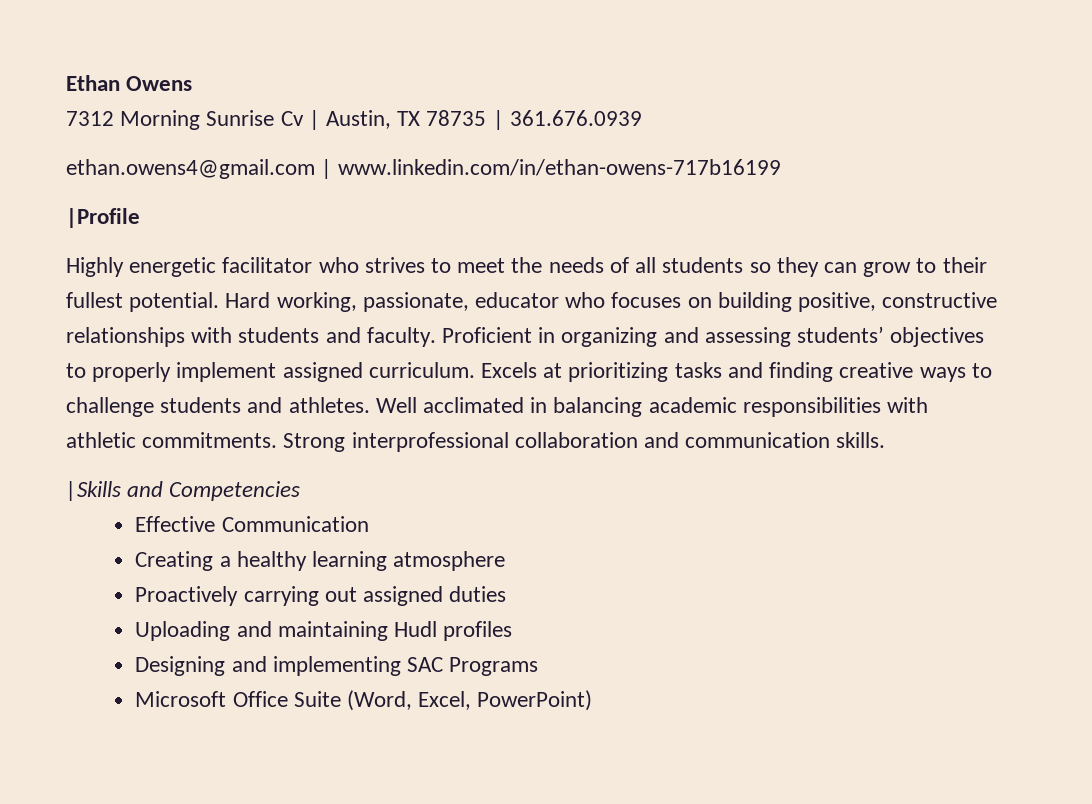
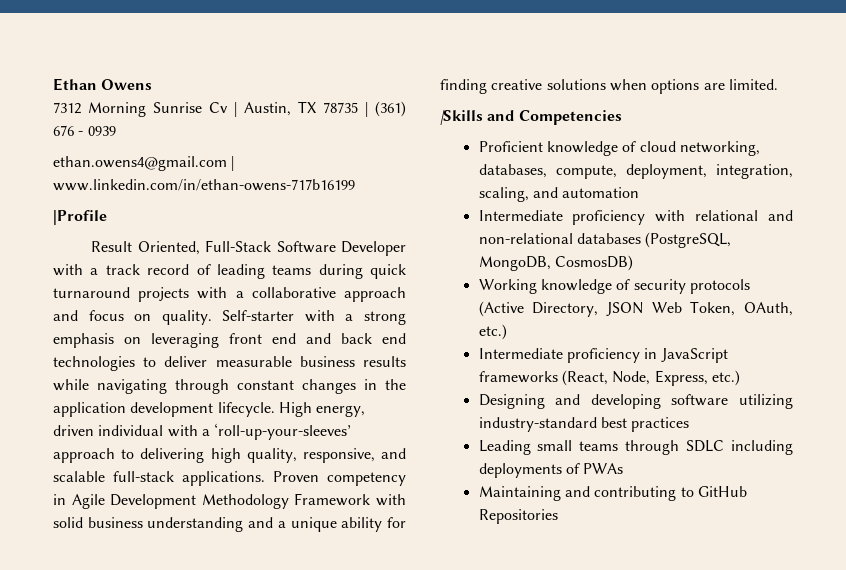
- 7312 Morning Sunrise Cv | Austin, TX 78735 | 361.676.0939
+ 7312 Morning Sunrise Cv | Austin, TX 78735 | (361) 676 - 0939
- Highly energetic facilitator who strives to meet the needs of all students so they can grow to their fullest potential. Hard working, passionate, educator who focuses on building positive, constructive relationships with students and faculty. Proficient in organizing and assessing students’ objectives to properly implement assigned curriculum. Excels at prioritizing tasks and finding creative ways to challenge students and athletes. Well acclimated in balancing academic responsibilities with athletic commitments. Strong interprofessional collaboration and communication skills.
+ Result Oriented, Full-Stack Software Developer with a track record of leading teams during quick turnaround projects with a collaborative approach and focus on quality. Self-starter with a strong emphasis on leveraging front end and back end technologies to deliver measurable business results while navigating through constant changes in the application development lifecycle. High energy, driven individual with a ‘roll-up-your-sleeves’ approach to delivering high quality, responsive, and scalable full-stack applications. Proven competency in Agile Development Methodology Framework with solid business understanding and a unique ability for finding creative solutions when options are limited.
  |Skills and Competencies
- Effective Communication
- Creating a healthy learning atmosphere
- Proactively carrying out assigned duties
- Uploading and maintaining Hudl profiles
- Designing and implementing SAC Programs
- Microsoft Office Suite (Word, Excel, PowerPoint)
+ Proficient knowledge of cloud networking, databases, compute, deployment, integration, scaling, and automation
+ Intermediate proficiency with relational and non-relational databases (PostgreSQL, MongoDB, CosmosDB)
+ Working knowledge of security protocols (Active Directory, JSON Web Token, OAuth, etc.)
+ Intermediate proficiency in JavaScript frameworks (React, Node, Express, etc.)
+ Designing and developing software utilizing industry-standard best practices
+ Leading small teams through SDLC including deployments of PWAs
+ Maintaining and contributing to GitHub Repositories

